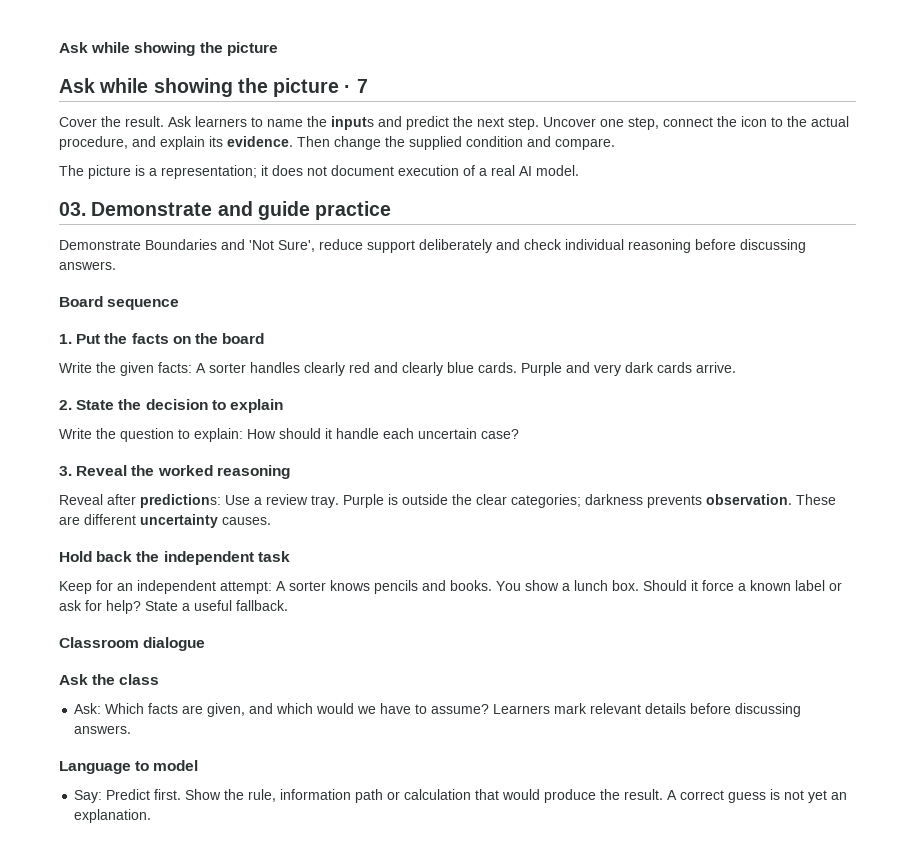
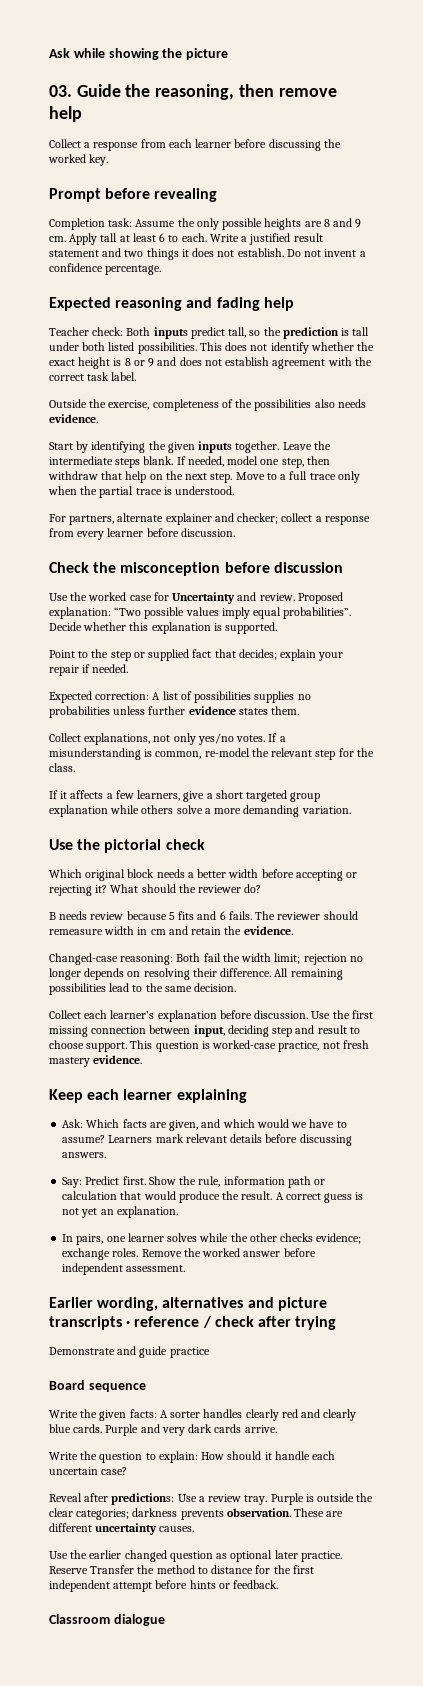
- Ask while showing the picture · 7
- Cover the result. Ask learners to name the inputs and predict the next step. Uncover one step, connect the icon to the actual procedure, and explain its evidence. Then change the supplied condition and compare.
- The picture is a representation; it does not document execution of a real AI model.
- 03. Demonstrate and guide practice
- Demonstrate Boundaries and 'Not Sure', reduce support deliberately and check individual reasoning before discussing answers.
- Board sequence
- 1. Put the facts on the board
- Write the given facts: A sorter handles clearly red and clearly blue cards. Purple and very dark cards arrive.
- 2. State the decision to explain
- Write the question to explain: How should it handle each uncertain case?
- 3. Reveal the worked reasoning
- Reveal after predictions: Use a review tray. Purple is outside the clear categories; darkness prevents observation. These are different uncertainty causes.
- Hold back the independent task
- Keep for an independent attempt: A sorter knows pencils and books. You show a lunch box. Should it force a known label or ask for help? State a useful fallback.
- Classroom dialogue
- Ask the class
+ 03. Guide the reasoning, then remove help
+ Collect a response from each learner before discussing the worked key.
+ Prompt before revealing
+ Completion task: Assume the only possible heights are 8 and 9 cm. Apply tall at least 6 to each. Write a justified result statement and two things it does not establish. Do not invent a confidence percentage.
+ Expected reasoning and fading help
+ Teacher check: Both inputs predict tall, so the prediction is tall under both listed possibilities. This does not identify whether the exact height is 8 or 9 and does not establish agreement with the correct task label.
+ Outside the exercise, completeness of the possibilities also needs evidence.
+ Start by identifying the given inputs together. Leave the intermediate steps blank. If needed, model one step, then withdraw that help on the next step. Move to a full trace only when the partial trace is understood.
+ For partners, alternate explainer and checker; collect a response from every learner before discussion.
+ Check the misconception before discussion
+ Use the worked case for Uncertainty and review. Proposed explanation: “Two possible values imply equal probabilities”. Decide whether this explanation is supported.
+ Point to the step or supplied fact that decides; explain your repair if needed.
+ Expected correction: A list of possibilities supplies no probabilities unless further evidence states them.
+ Collect explanations, not only yes/no votes. If a misunderstanding is common, re-model the relevant step for the class.
+ If it affects a few learners, give a short targeted group explanation while others solve a more demanding variation.
+ Use the pictorial check
+ Which original block needs a better width before accepting or rejecting it? What should the reviewer do?
+ B needs review because 5 fits and 6 fails. The reviewer should remeasure width in cm and retain the evidence.
+ Changed-case reasoning: Both fail the width limit; rejection no longer depends on resolving their difference. All remaining possibilities lead to the same decision.
+ Collect each learner’s explanation before discussion. Use the first missing connection between input, deciding step and result to choose support. This question is worked-case practice, not fresh mastery evidence.
+ Keep each learner explaining
- Language to model
+ In pairs, one learner solves while the other checks evidence; exchange roles. Remove the worked answer before independent assessment.
+ Earlier wording, alternatives and picture transcripts · reference / check after trying
+ Demonstrate and guide practice
+ Board sequence
+ Write the given facts: A sorter handles clearly red and clearly blue cards. Purple and very dark cards arrive.
+ Write the question to explain: How should it handle each uncertain case?
+ Reveal after predictions: Use a review tray. Purple is outside the clear categories; darkness prevents observation. These are different uncertainty causes.
+ Use the earlier changed question as optional later practice. Reserve Transfer the method to distance for the first independent attempt before hints or feedback.
+ Classroom dialogue

